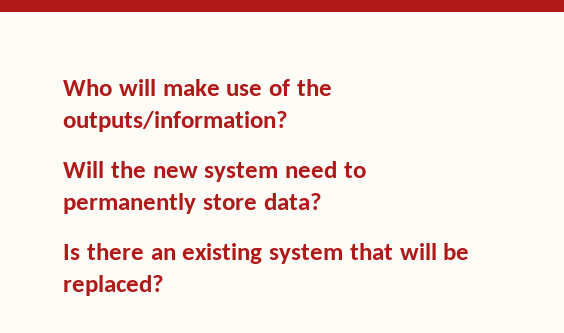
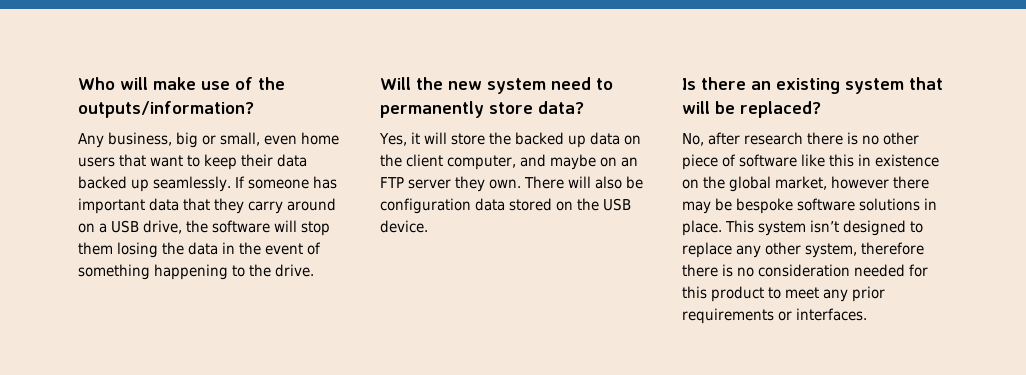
+ Any business, big or small, even home users that want to keep their data backed up seamlessly. If someone has important data that they carry around on a USB drive, the software will stop them losing the data in the event of something happening to the drive.
+ Yes, it will store the backed up data on the client computer, and maybe on an FTP server they own. There will also be configuration data stored on the USB device.
+ No, after research there is no other piece of software like this in existence on the global market, however there may be bespoke software solutions in place. This system isn’t designed to replace any other system, therefore there is no consideration needed for this product to meet any prior requirements or interfaces.

